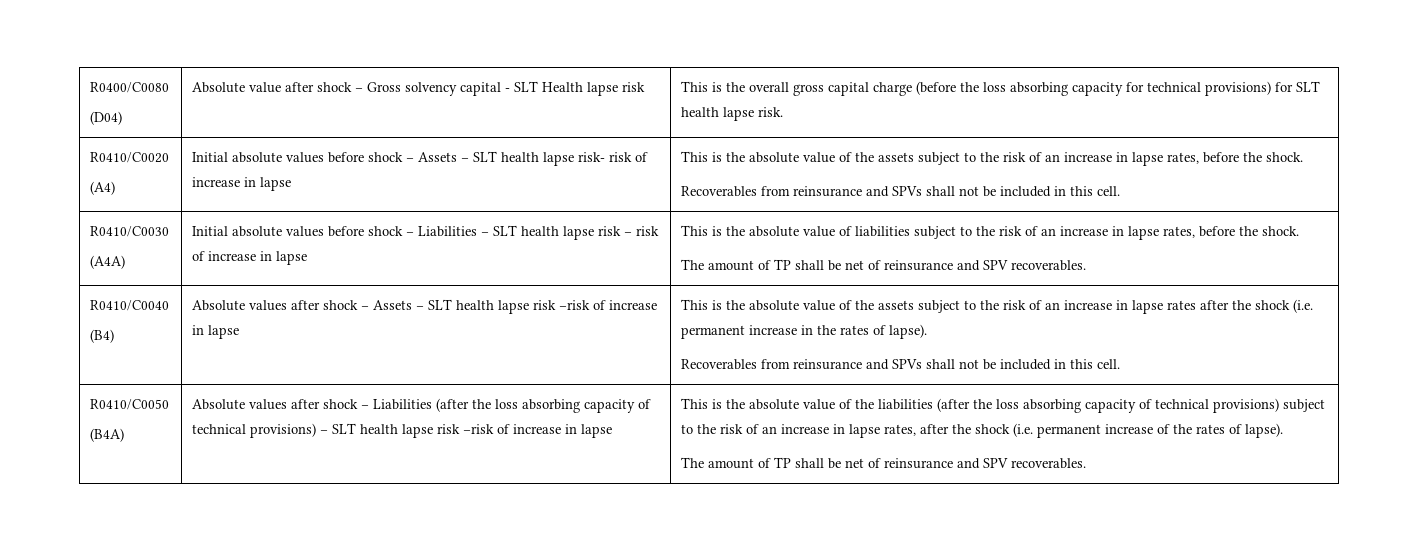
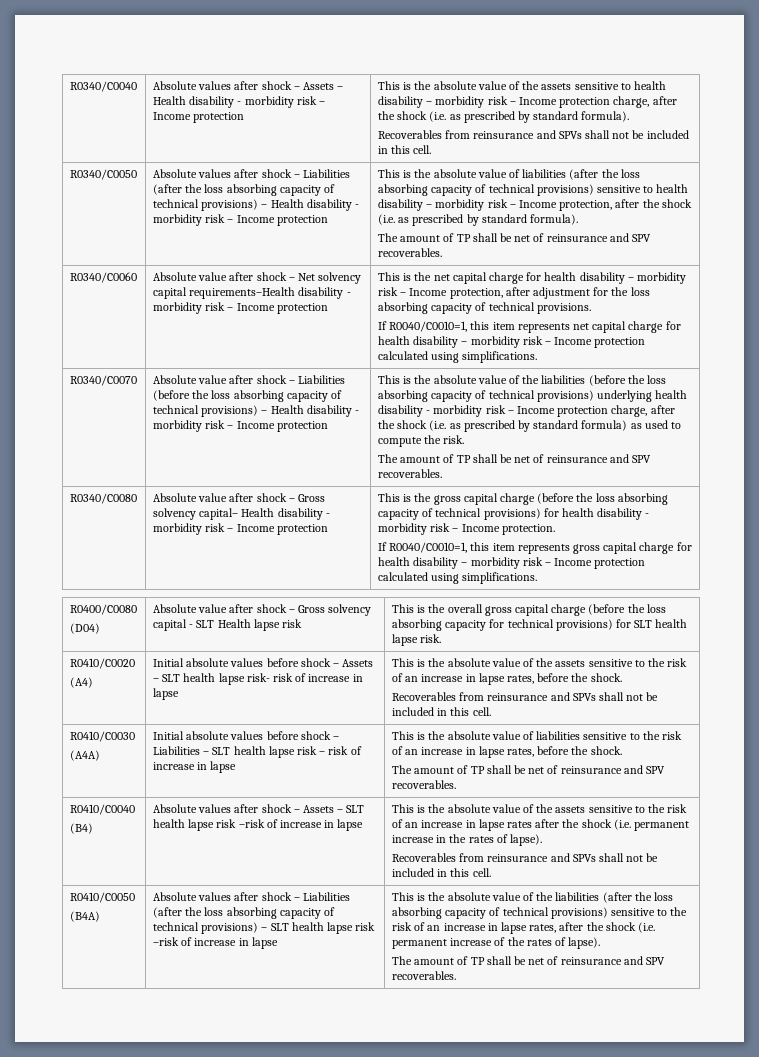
+ R0340/C0040 | Absolute values after shock – Assets – Health disability - morbidity risk – Income protection | This is the absolute value of the assets sensitive to health disability – morbidity risk – Income protection charge, after the shock (i.e. as prescribed by standard formula).
+ Recoverables from reinsurance and SPVs shall not be included in this cell.
+ R0340/C0050 | Absolute values after shock – Liabilities (after the loss absorbing capacity of technical provisions) – Health disability - morbidity risk – Income protection | This is the absolute value of liabilities (after the loss absorbing capacity of technical provisions) sensitive to health disability – morbidity risk – Income protection, after the shock (i.e. as prescribed by standard formula).
+ The amount of TP shall be net of reinsurance and SPV recoverables.
+ R0340/C0060 | Absolute value after shock – Net solvency capital requirements–Health disability - morbidity risk – Income protection | This is the net capital charge for health disability – morbidity risk – Income protection, after adjustment for the loss absorbing capacity of technical provisions.
+ If R0040/C0010=1, this item represents net capital charge for health disability – morbidity risk – Income protection calculated using simplifications.
+ R0340/C0070 | Absolute value after shock – Liabilities (before the loss absorbing capacity of technical provisions) – Health disability - morbidity risk – Income protection | This is the absolute value of the liabilities (before the loss absorbing capacity of technical provisions) underlying health disability - morbidity risk – Income protection charge, after the shock (i.e. as prescribed by standard formula) as used to compute the risk.
+ The amount of TP shall be net of reinsurance and SPV recoverables.
+ R0340/C0080 | Absolute value after shock – Gross solvency capital– Health disability - morbidity risk – Income protection | This is the gross capital charge (before the loss absorbing capacity of technical provisions) for health disability - morbidity risk – Income protection.
+ If R0040/C0010=1, this item represents gross capital charge for health disability – morbidity risk – Income protection calculated using simplifications.
- This is the absolute value of the assets subject to the risk of an increase in lapse rates, before the shock.
+ This is the absolute value of the assets sensitive to the risk of an increase in lapse rates, before the shock.
- This is the absolute value of liabilities subject to the risk of an increase in lapse rates, before the shock.
+ This is the absolute value of liabilities sensitive to the risk of an increase in lapse rates, before the shock.
- This is the absolute value of the assets subject to the risk of an increase in lapse rates after the shock (i.e. permanent increase in the rates of lapse).
+ This is the absolute value of the assets sensitive to the risk of an increase in lapse rates after the shock (i.e. permanent increase in the rates of lapse).
- This is the absolute value of the liabilities (after the loss absorbing capacity of technical provisions) subject to the risk of an increase in lapse rates, after the shock (i.e. permanent increase of the rates of lapse).
+ This is the absolute value of the liabilities (after the loss absorbing capacity of technical provisions) sensitive to the risk of an increase in lapse rates, after the shock (i.e. permanent increase of the rates of lapse).

